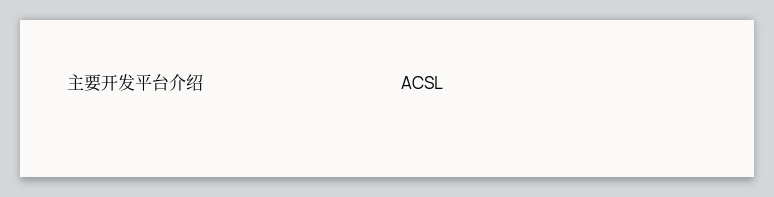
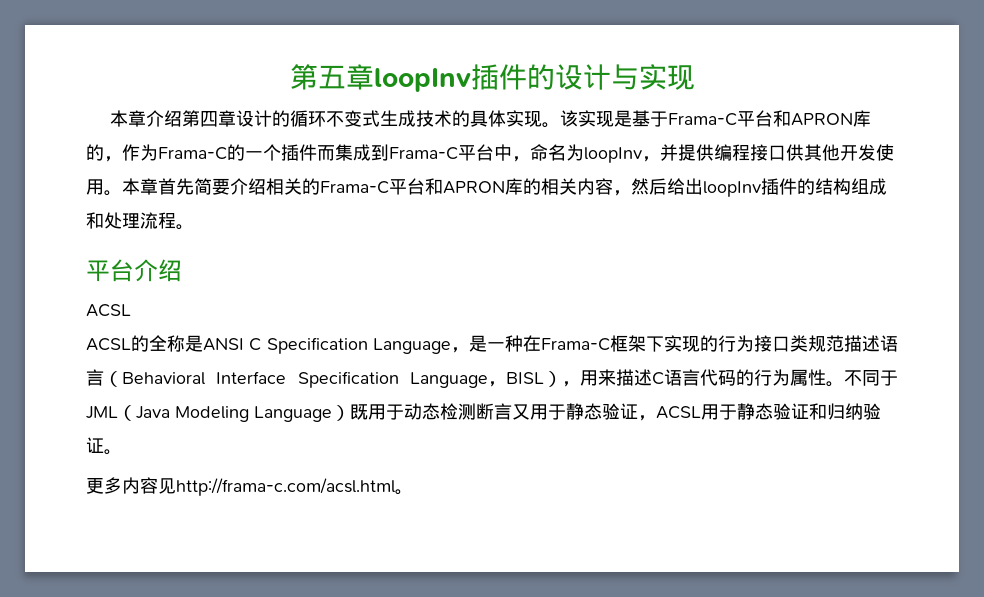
- 主要开发平台介绍
+ 第五章loopInv插件的设计与实现
+ 本章介绍第四章设计的循环不变式生成技术的具体实现。该实现是基于Frama-C平台和APRON库的，作为Frama-C的一个插件而集成到Frama-C平台中，命名为loopInv，并提供编程接口供其他开发使用。本章首先简要介绍相关的Frama-C平台和APRON库的相关内容，然后给出loopInv插件的结构组成和处理流程。
+ 平台介绍
  ACSL
+ ACSL的全称是ANSI C Specification Language，是一种在Frama-C框架下实现的行为接口类规范描述语言（Behavioral Interface Specification Language，BISL），用来描述C语言代码的行为属性。不同于JML（Java Modeling Language）既用于动态检测断言又用于静态验证，ACSL用于静态验证和归纳验证。
+ 更多内容见http://frama-c.com/acsl.html。

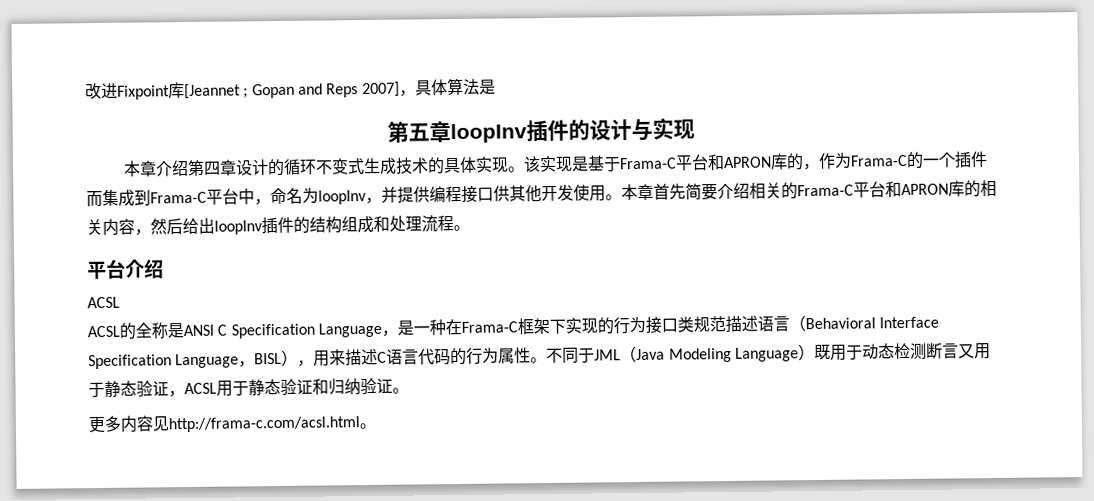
+ 改进Fixpoint库[Jeannet ; Gopan and Reps 2007]，具体算法是

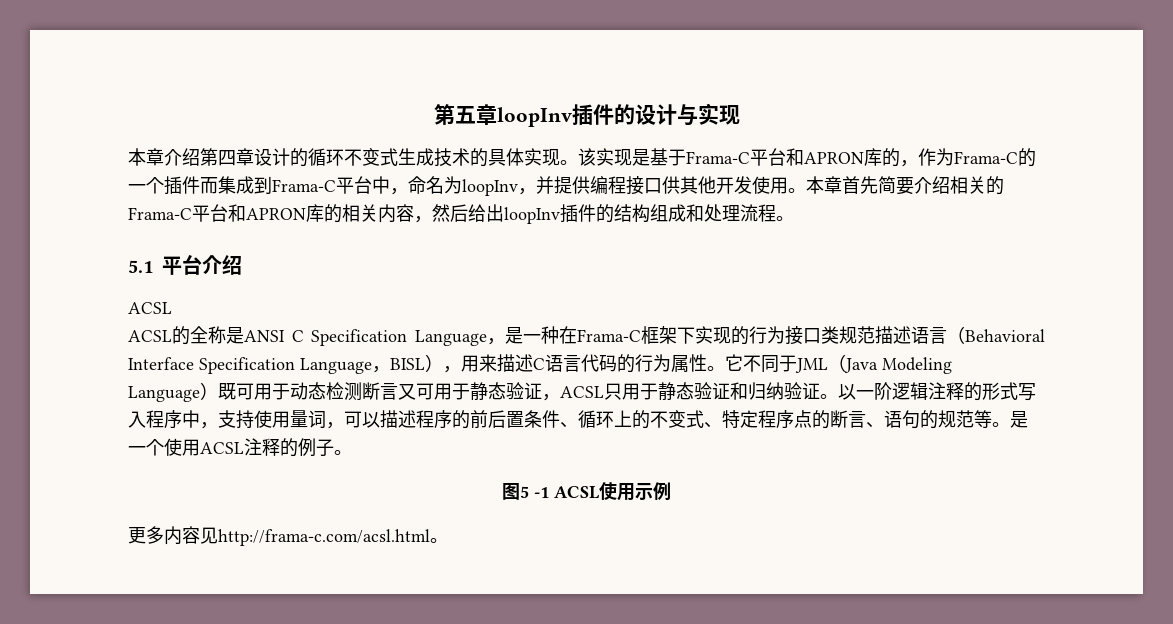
- 改进Fixpoint库[Jeannet ; Gopan and Reps 2007]，具体算法是
- 平台介绍
+ 5.1平台介绍
- 不同于JML（Java Modeling Language）既用于动态检测断言又用于静态验证，ACSL用于静态验证和归纳验证。
+ 它不同于JML（Java Modeling Language）既可用于动态检测断言又可用于静态验证，ACSL只用于静态验证和归纳验证。以一阶逻辑注释的形式写入程序中，支持使用量词，可以描述程序的前后置条件、循环上的不变式、特定程序点的断言、语句的规范等。是一个使用ACSL注释的例子。
+ 图5 -1 ACSL使用示例

